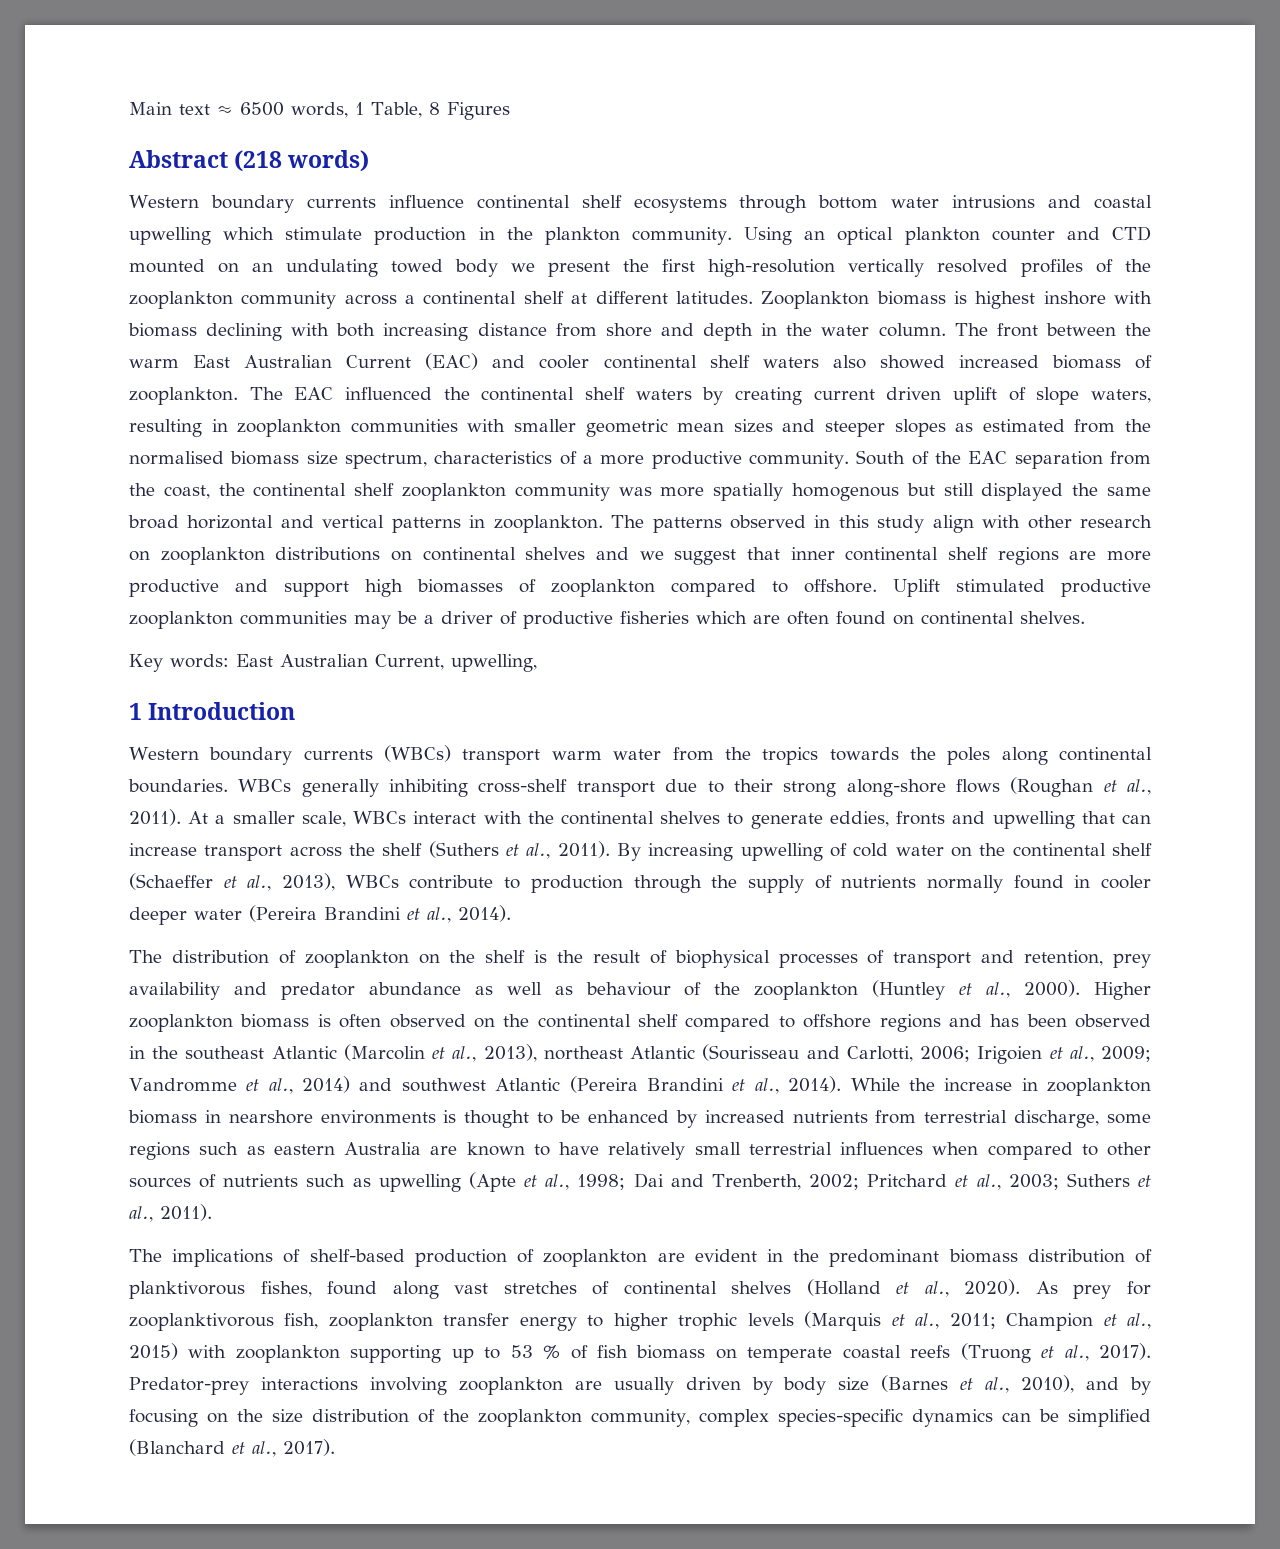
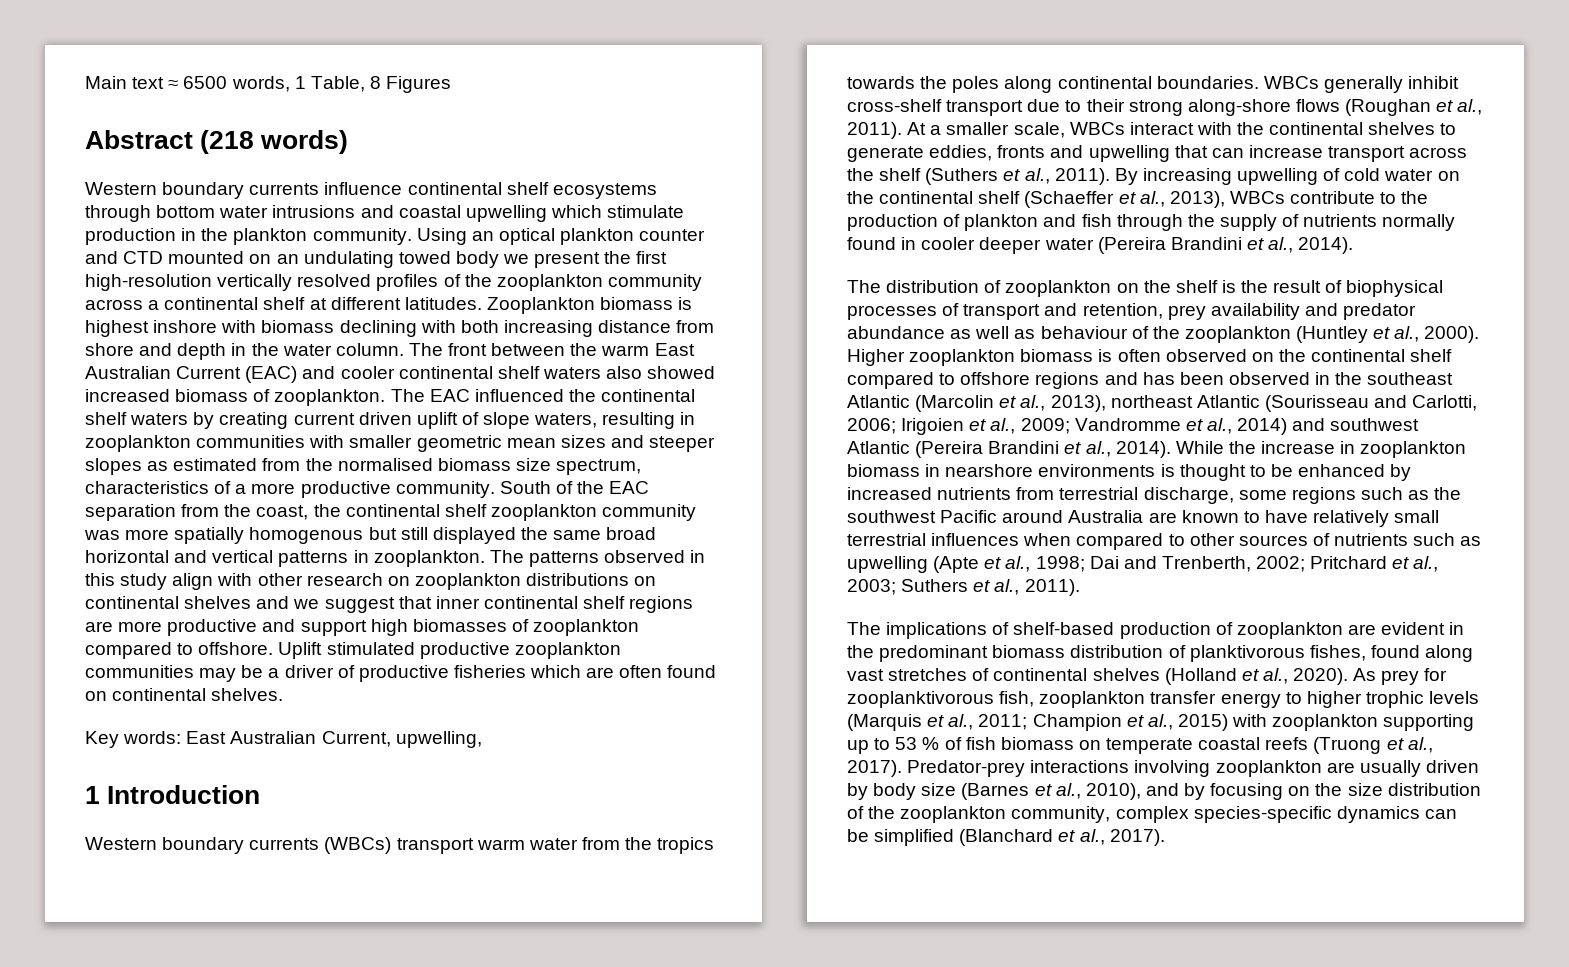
- WBCs generally inhibiting cross-shelf transport due to their strong along-shore flows (Roughan et al., 2011).
+ WBCs generally inhibit cross-shelf transport due to their strong along-shore flows (Roughan et al., 2011).
- By increasing upwelling of cold water on the continental shelf (Schaeffer et al., 2013), WBCs contribute to production through the supply of nutrients normally found in cooler deeper water (Pereira Brandini et al., 2014).
+ By increasing upwelling of cold water on the continental shelf (Schaeffer et al., 2013), WBCs contribute to the production of plankton and fish through the supply of nutrients normally found in cooler deeper water (Pereira Brandini et al., 2014).
- While the increase in zooplankton biomass in nearshore environments is thought to be enhanced by increased nutrients from terrestrial discharge, some regions such as eastern Australia are known to have relatively small terrestrial influences when compared to other sources of nutrients such as upwelling (Apte et al., 1998; Dai and Trenberth, 2002; Pritchard et al., 2003; Suthers et al., 2011).
+ While the increase in zooplankton biomass in nearshore environments is thought to be enhanced by increased nutrients from terrestrial discharge, some regions such as the southwest Pacific around Australia are known to have relatively small terrestrial influences when compared to other sources of nutrients such as upwelling (Apte et al., 1998; Dai and Trenberth, 2002; Pritchard et al., 2003; Suthers et al., 2011).

